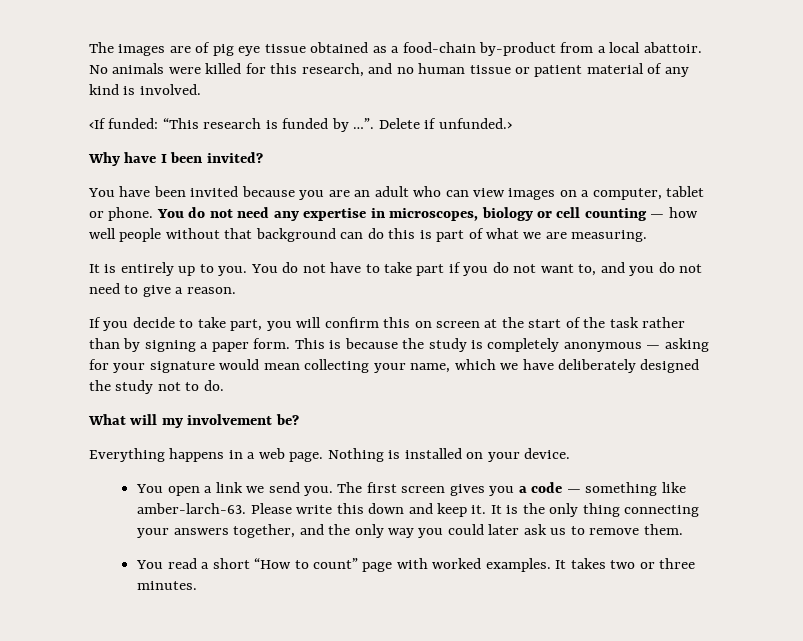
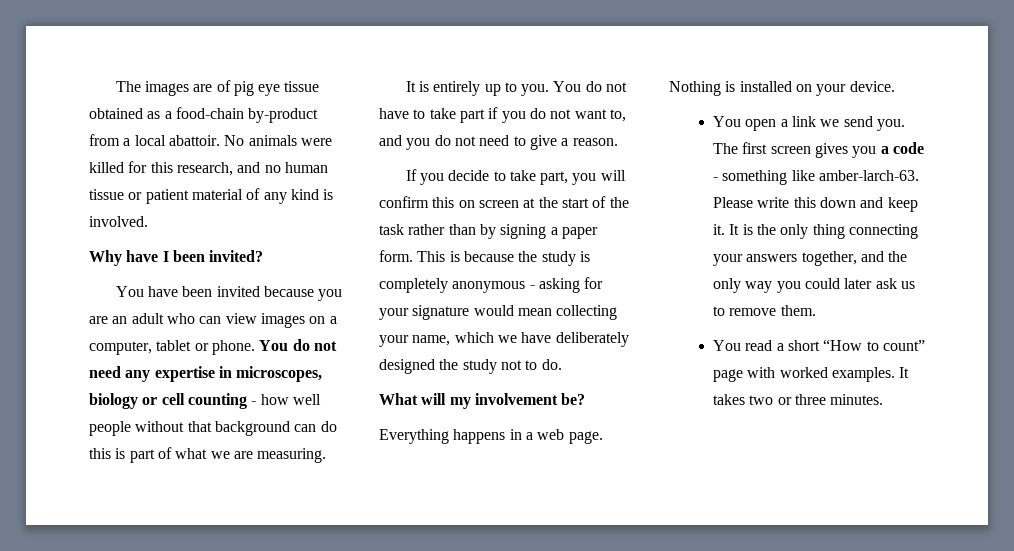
- ‹If funded: “This research is funded by …”. Delete if unfunded.›
- You do not need any expertise in microscopes, biology or cell counting — how well people without that background can do this is part of what we are measuring.
+ You do not need any expertise in microscopes, biology or cell counting - how well people without that background can do this is part of what we are measuring.
- This is because the study is completely anonymous — asking for your signature would mean collecting your name, which we have deliberately designed the study not to do.
+ This is because the study is completely anonymous - asking for your signature would mean collecting your name, which we have deliberately designed the study not to do.
- The first screen gives you a code — something like amber-larch-63.
+ The first screen gives you a code - something like amber-larch-63.

